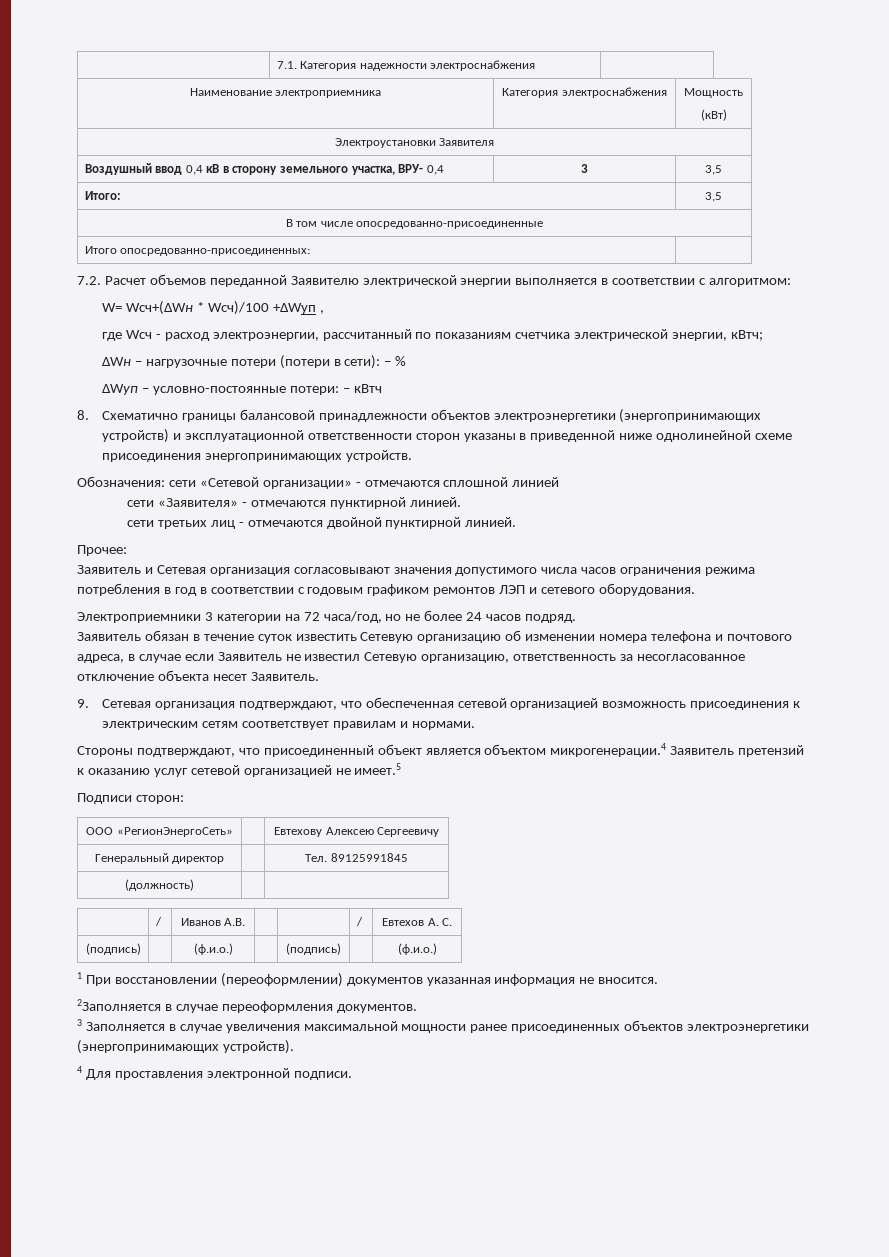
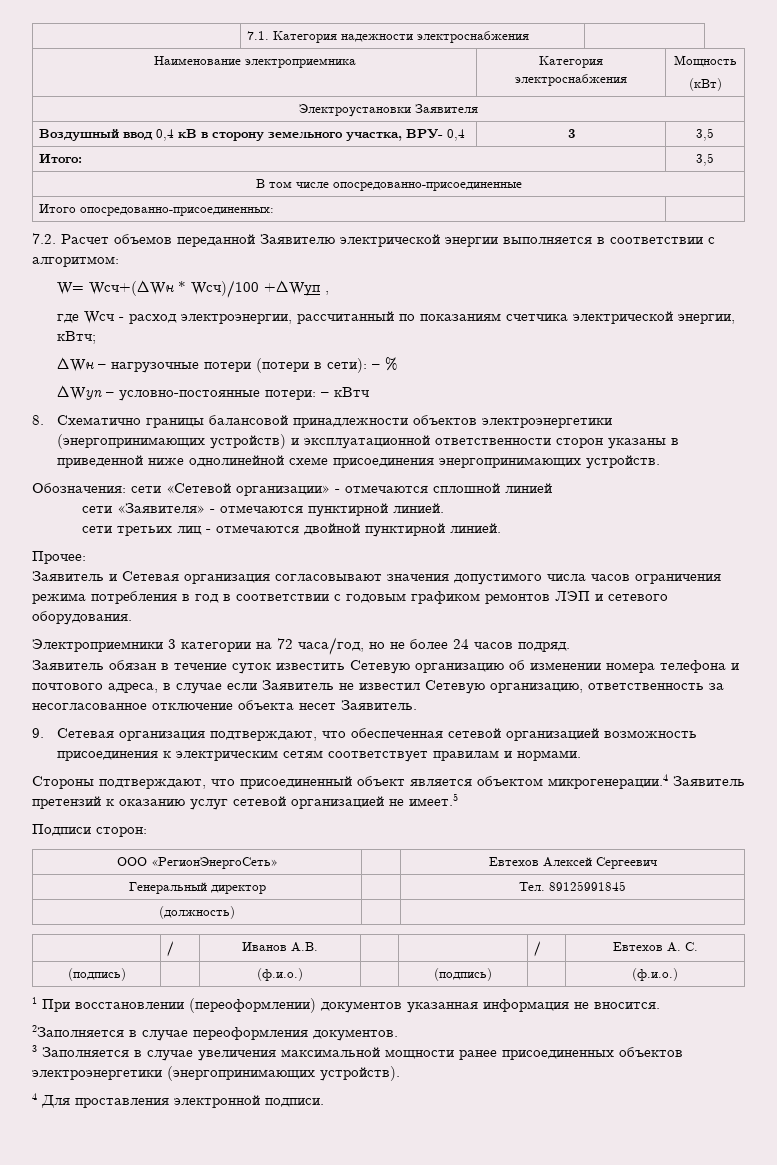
- ООО «РегионЭнергоСеть» | | Евтехову Алексею Сергеевичу
+ ООО «РегионЭнергоСеть» | | Евтехов Алексей Сергеевич

